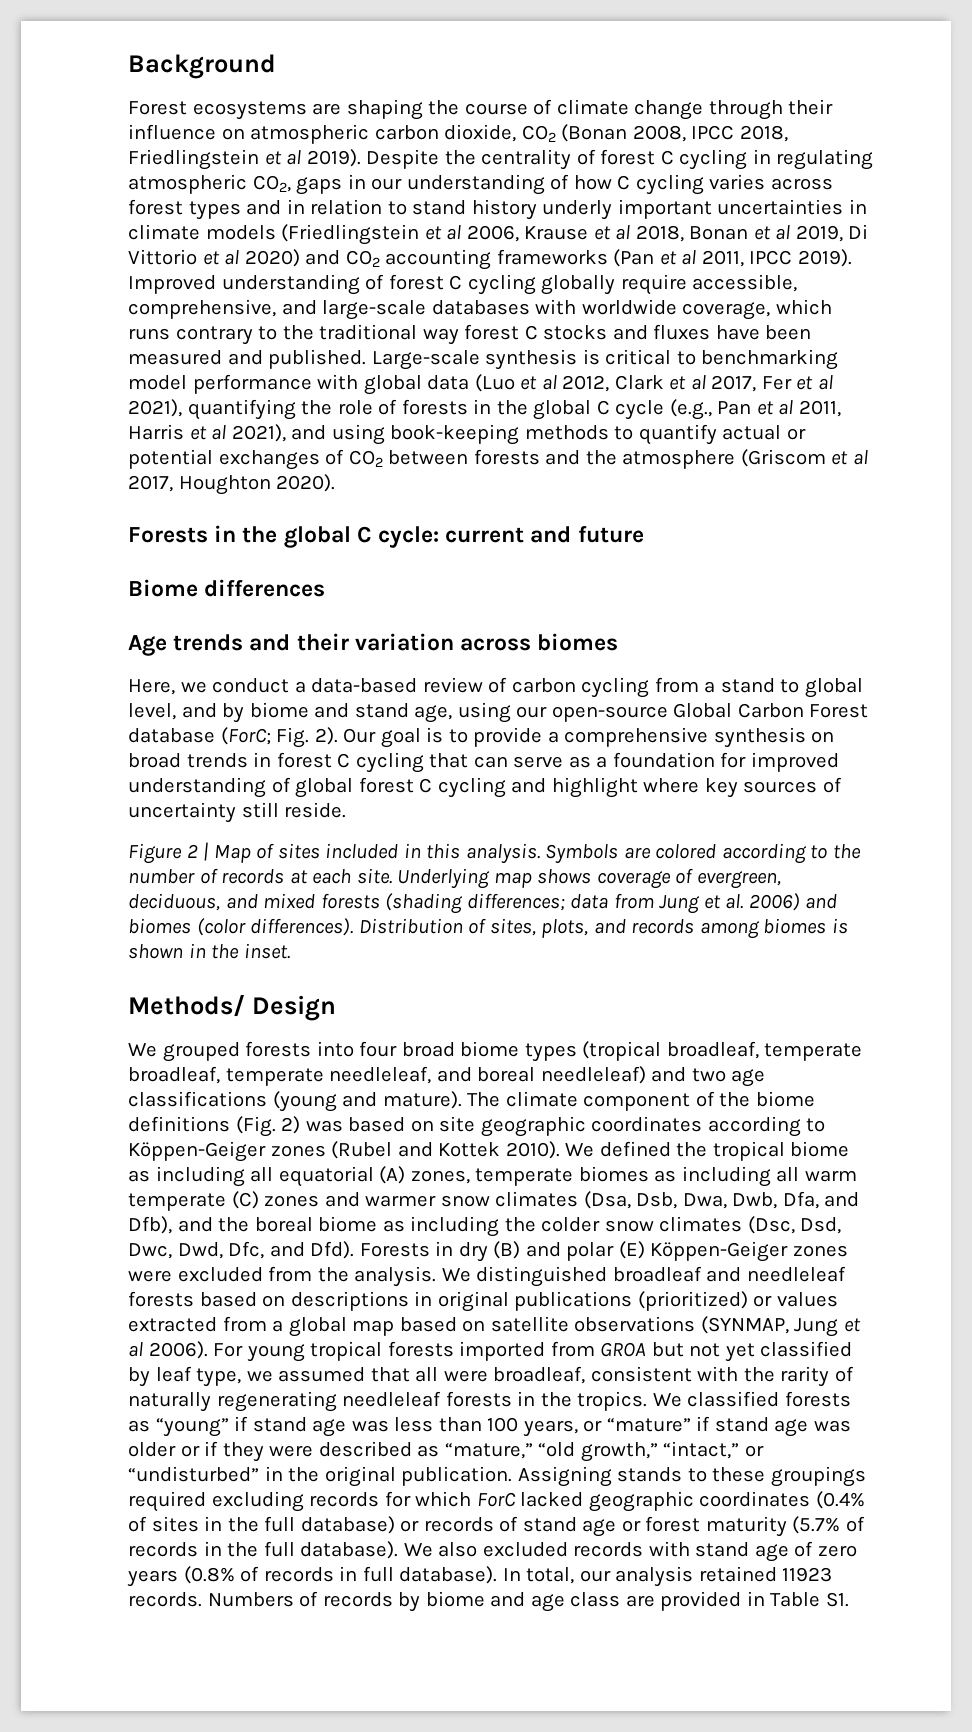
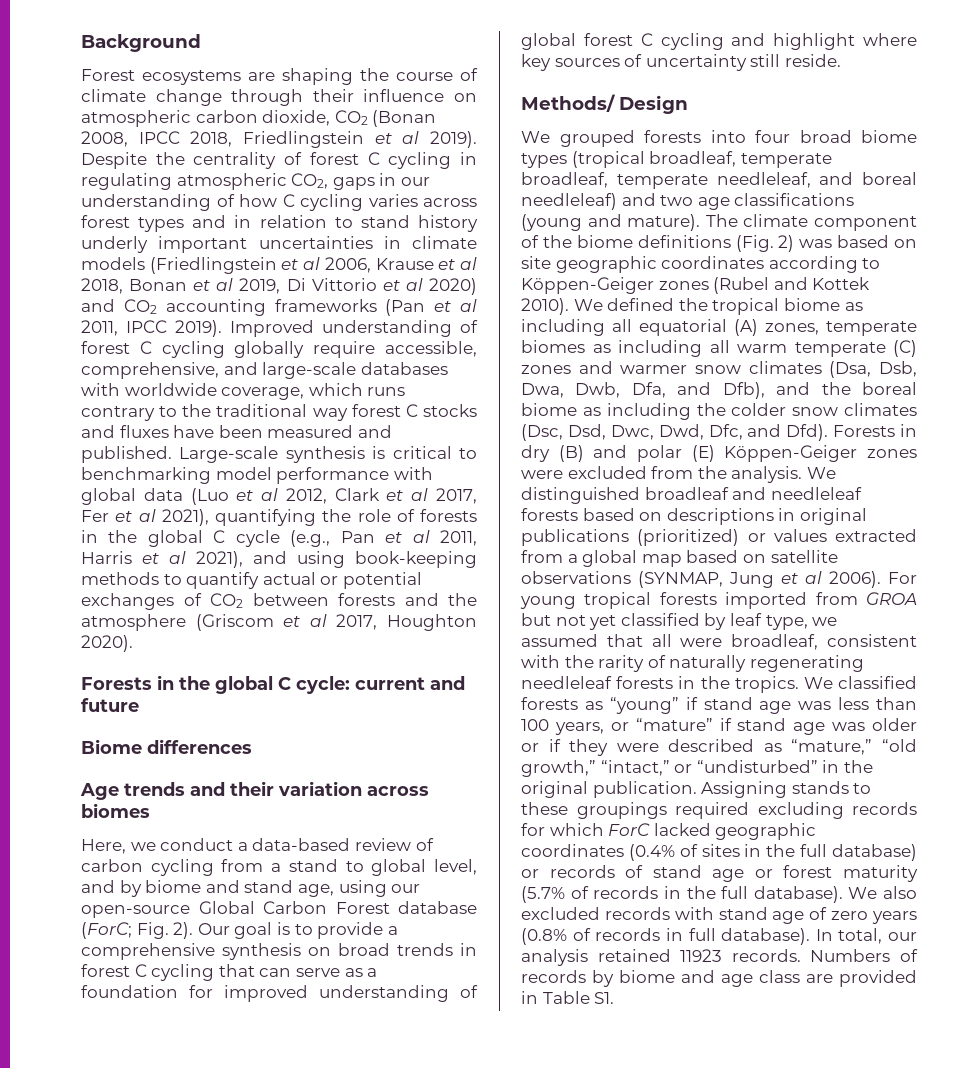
- Figure 2 | Map of sites included in this analysis. Symbols are colored according to the number of records at each site. Underlying map shows coverage of evergreen, deciduous, and mixed forests (shading differences; data from Jung et al. 2006) and biomes (color differences). Distribution of sites, plots, and records among biomes is shown in the inset.

